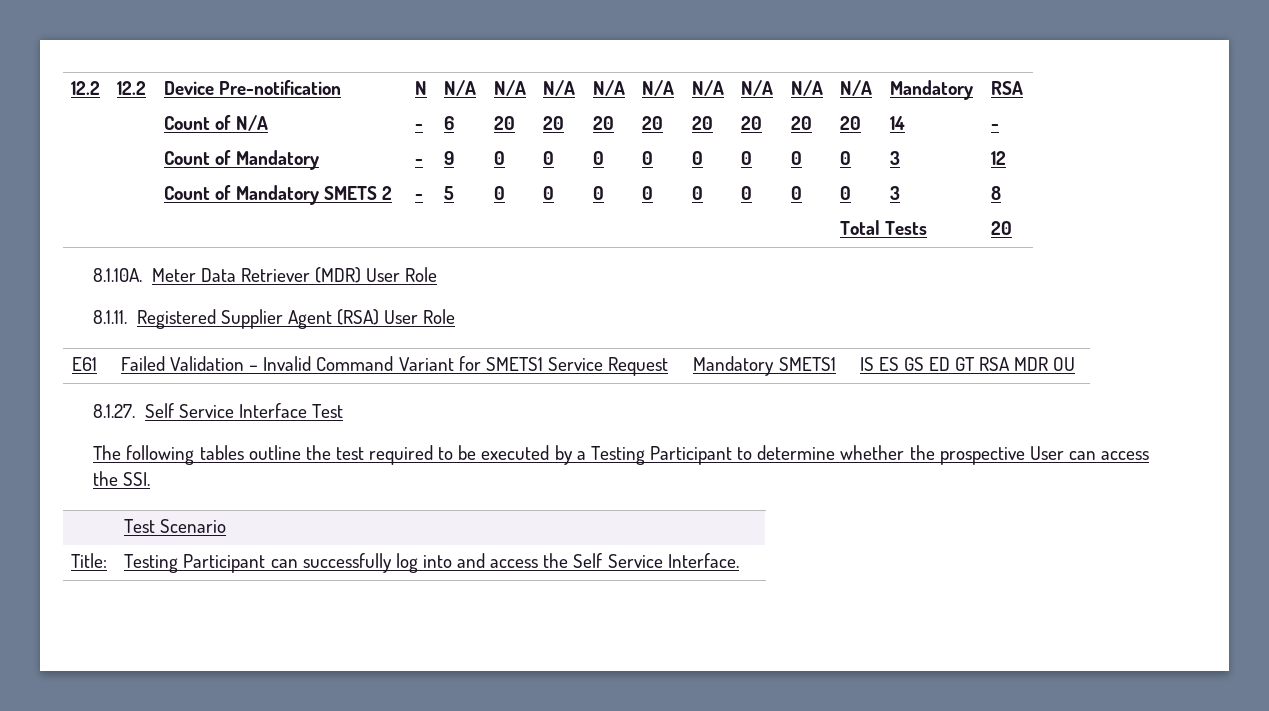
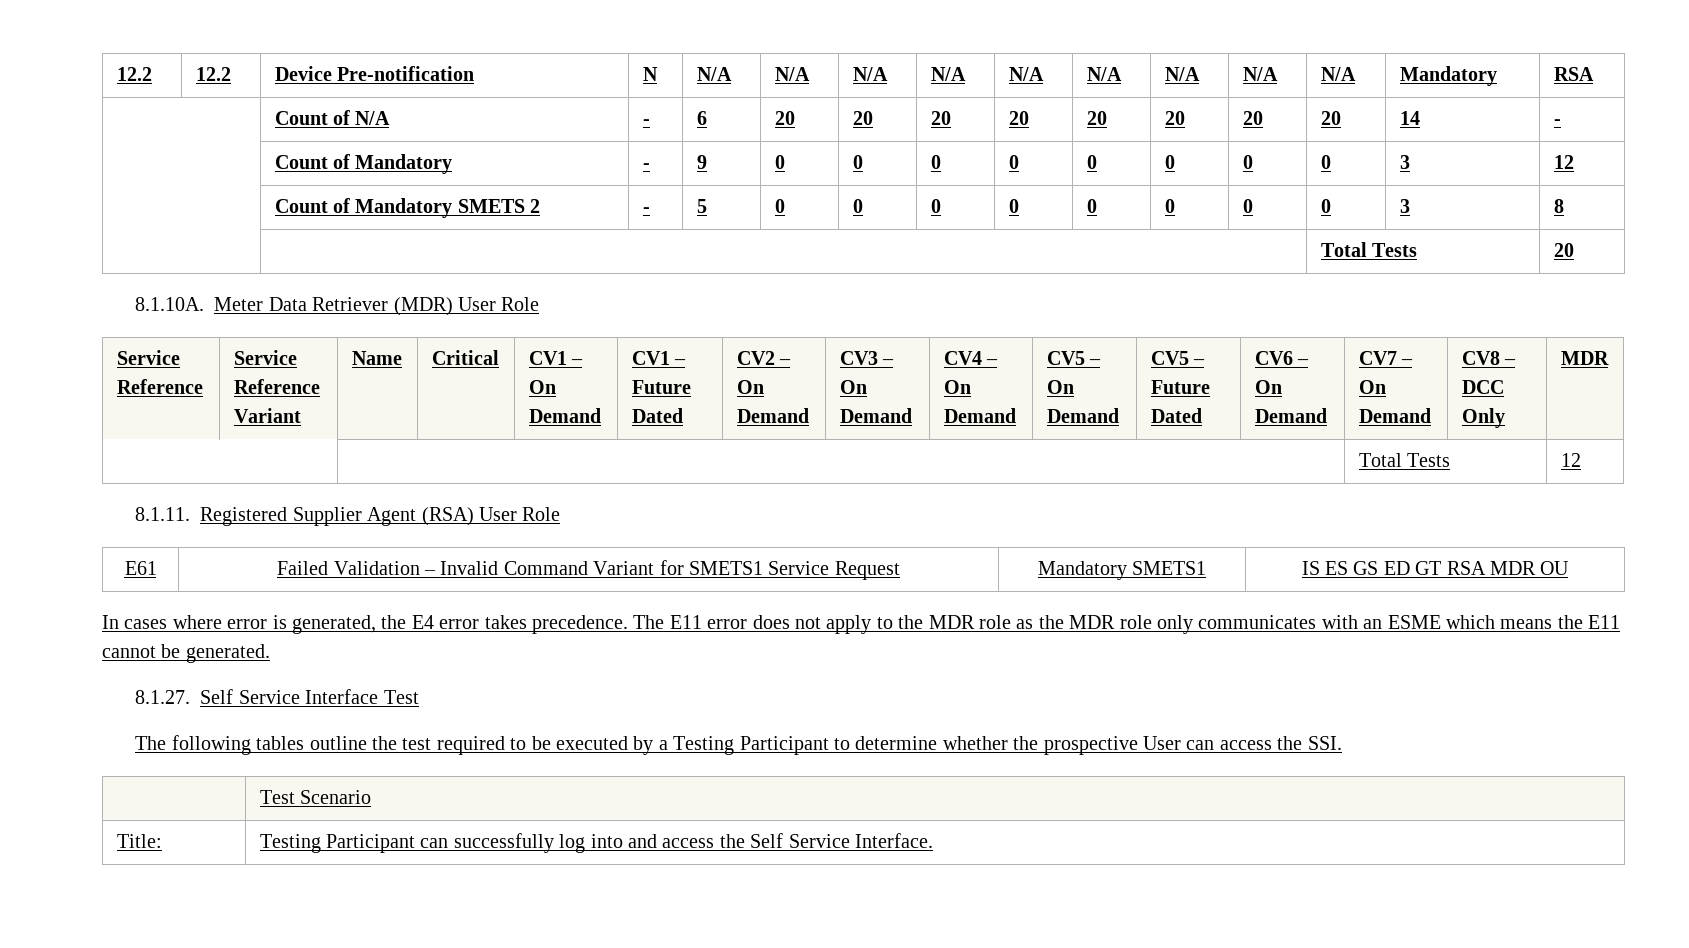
+ Service Reference | Service Reference Variant | Name | Critical | CV1 – On Demand | CV1 – Future Dated | CV2 – On Demand | CV3 – On Demand | CV4 – On Demand | CV5 – On Demand | CV5 – Future Dated | CV6 – On Demand | CV7 – On Demand | CV8 – DCC Only | MDR
+ | | Total Tests | 12
+ In cases where error is generated, the E4 error takes precedence. The E11 error does not apply to the MDR role as the MDR role only communicates with an ESME which means the E11 cannot be generated.

